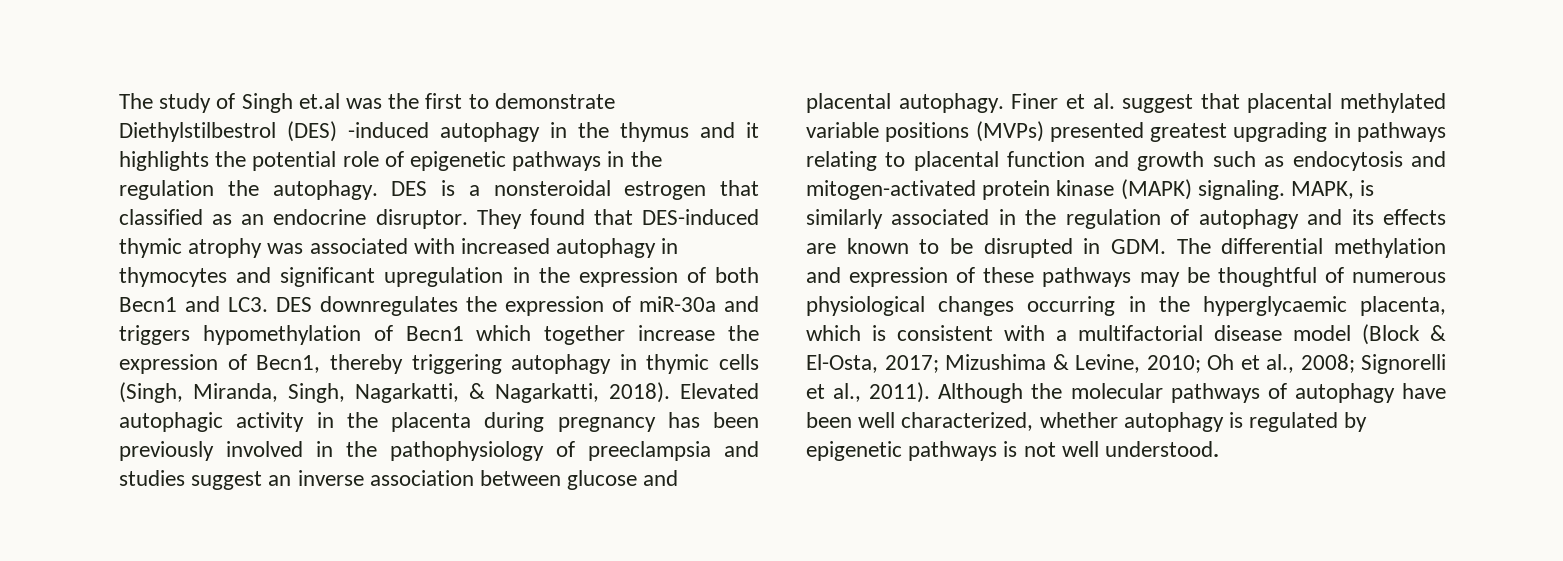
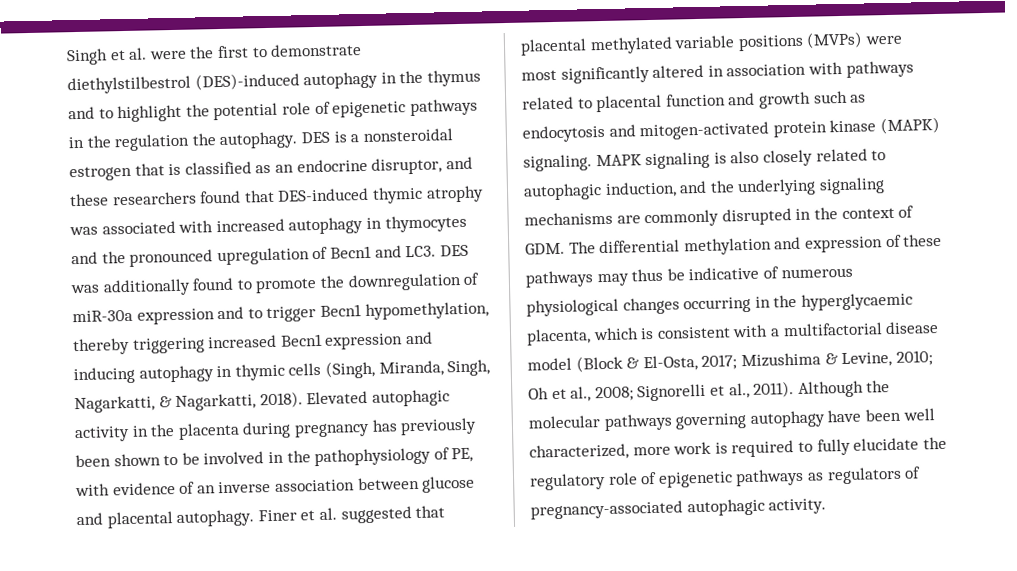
- The study of Singh et.al was the first to demonstrate Diethylstilbestrol (DES) -induced autophagy in the thymus and it highlights the potential role of epigenetic pathways in the regulation the autophagy.
+ Singh et al. were the first to demonstrate diethylstilbestrol (DES)-induced autophagy in the thymus and to highlight the potential role of epigenetic pathways in the regulation the autophagy.
- DES is a nonsteroidal estrogen that classified as an endocrine disruptor. They found that DES-induced thymic atrophy was associated with increased autophagy in thymocytes and significant upregulation in the expression of both Becn1 and LC3. DES downregulates the expression of miR-30a and triggers hypomethylation of Becn1 which together increase the expression of Becn1, thereby triggering autophagy in thymic cells (Singh, Miranda, Singh, Nagarkatti, & Nagarkatti, 2018).
+ DES is a nonsteroidal estrogen that is classified as an endocrine disruptor, and these researchers found that DES-induced thymic atrophy was associated with increased autophagy in thymocytes and the pronounced upregulation of Becn1 and LC3. DES was additionally found to promote the downregulation of miR-30a expression and to trigger Becn1 hypomethylation, thereby triggering increased Becn1 expression and inducing autophagy in thymic cells (Singh, Miranda, Singh, Nagarkatti, & Nagarkatti, 2018).
- Elevated autophagic activity in the placenta during pregnancy has been previously involved in the pathophysiology of preeclampsia and studies suggest an inverse association between glucose and placental autophagy.
+ Elevated autophagic activity in the placenta during pregnancy has previously been shown to be involved in the pathophysiology of PE, with evidence of an inverse association between glucose and placental autophagy.
- Finer et al. suggest that placental methylated variable positions (MVPs) presented greatest upgrading in pathways relating to placental function and growth such as endocytosis and mitogen-activated protein kinase (MAPK) signaling.
+ Finer et al. suggested that placental methylated variable positions (MVPs) were most significantly altered in association with pathways related to placental function and growth such as endocytosis and mitogen-activated protein kinase (MAPK) signaling.
- MAPK, is similarly associated in the regulation of autophagy and its effects are known to be disrupted in GDM. The differential methylation and expression of these pathways may be thoughtful of numerous physiological changes occurring in the hyperglycaemic placenta, which is consistent with a multifactorial disease model (Block & El-Osta, 2017; Mizushima & Levine, 2010; Oh et al., 2008; Signorelli et al., 2011).
+ MAPK signaling is also closely related to autophagic induction, and the underlying signaling mechanisms are commonly disrupted in the context of GDM. The differential methylation and expression of these pathways may thus be indicative of numerous physiological changes occurring in the hyperglycaemic placenta, which is consistent with a multifactorial disease model (Block & El-Osta, 2017; Mizushima & Levine, 2010; Oh et al., 2008; Signorelli et al., 2011).
- Although the molecular pathways of autophagy have been well characterized, whether autophagy is regulated by epigenetic pathways is not well understood.
+ Although the molecular pathways governing autophagy have been well characterized, more work is required to fully elucidate the regulatory role of epigenetic pathways as regulators of pregnancy-associated autophagic activity.

